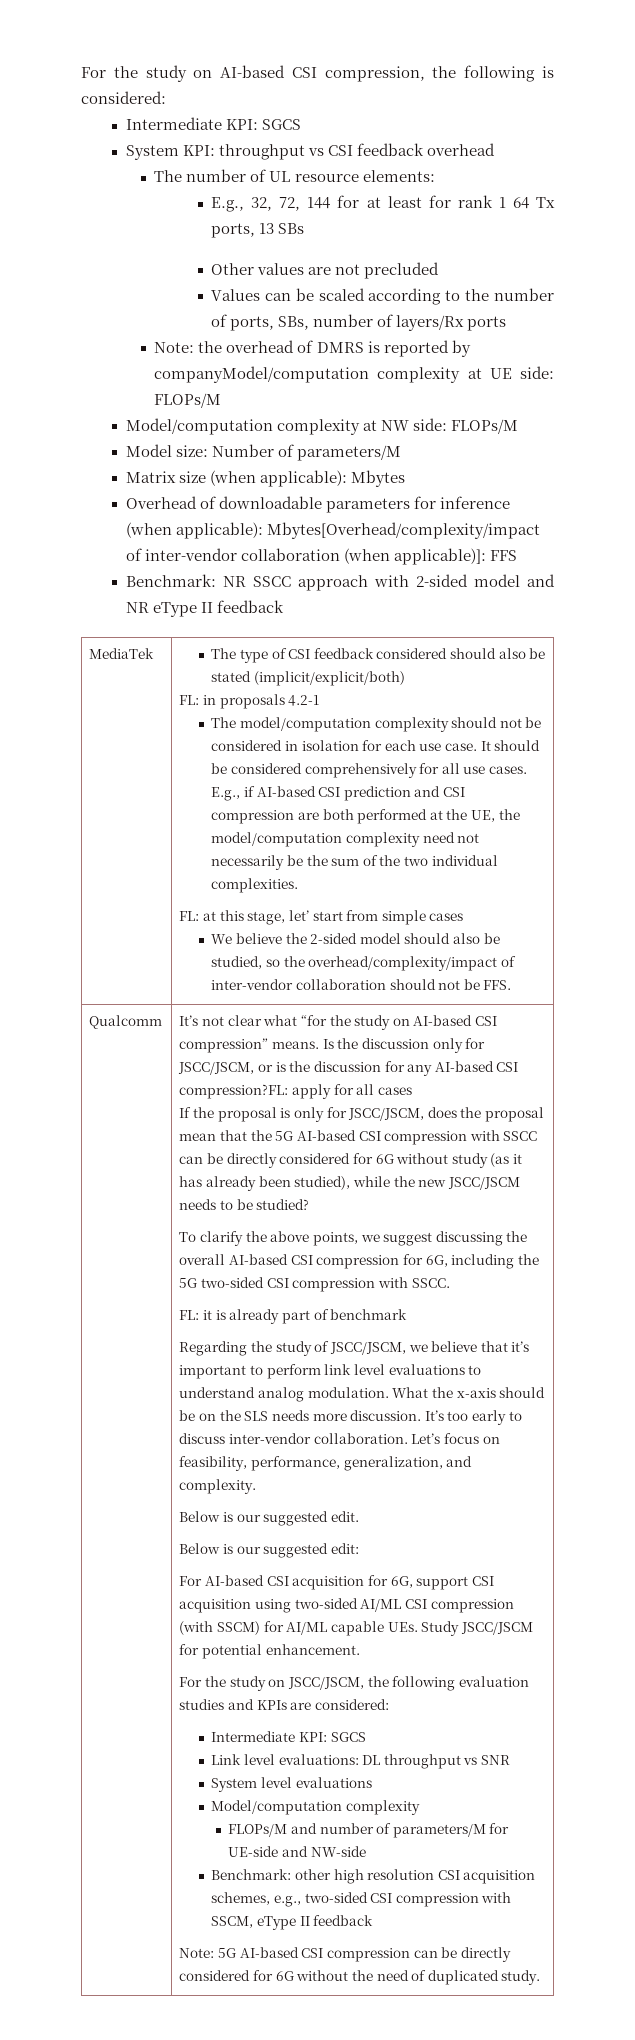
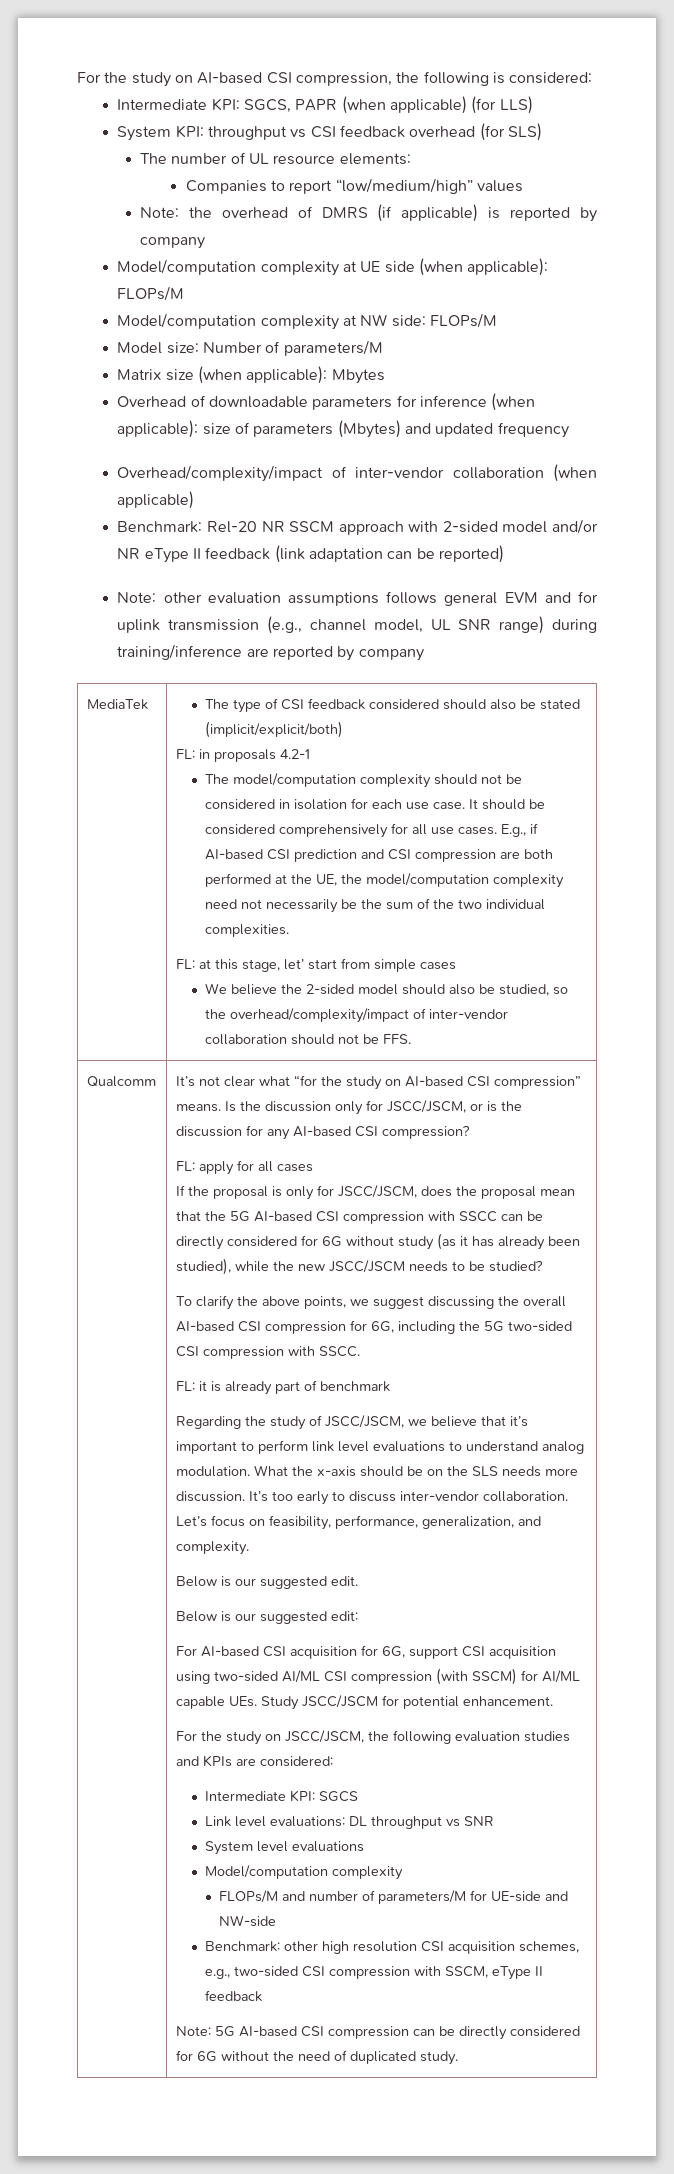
  For the study on AI-based CSI compression, the following is considered:
- Intermediate KPI: SGCS
+ Intermediate KPI: SGCS, PAPR (when applicable) (for LLS)
- System KPI: throughput vs CSI feedback overhead
+ System KPI: throughput vs CSI feedback overhead (for SLS)
- E.g., 32, 72, 144 for at least for rank 1 64 Tx ports, 13 SBs
- Other values are not precluded
- Values can be scaled according to the number of ports, SBs, number of layers/Rx ports
+ Companies to report “low/medium/high” values
- Note: the overhead of DMRS is reported by companyModel/computation complexity at UE side: FLOPs/M
+ Note: the overhead of DMRS (if applicable) is reported by company
+ Model/computation complexity at UE side (when applicable): FLOPs/M
- Overhead of downloadable parameters for inference (when applicable): Mbytes[Overhead/complexity/impact of inter-vendor collaboration (when applicable)]: FFS
- Benchmark: NR SSCC approach with 2-sided model and NR eType II feedback
+ Overhead of downloadable parameters for inference (when applicable): size of parameters (Mbytes) and updated frequency
+ Overhead/complexity/impact of inter-vendor collaboration (when applicable)
+ Benchmark: Rel-20 NR SSCM approach with 2-sided model and/or NR eType II feedback (link adaptation can be reported)
+ Note: other evaluation assumptions follows general EVM and for uplink transmission (e.g., channel model, UL SNR range) during training/inference are reported by company
- Is the discussion only for JSCC/JSCM, or is the discussion for any AI-based CSI compression?FL: apply for all cases
+ Is the discussion only for JSCC/JSCM, or is the discussion for any AI-based CSI compression?
+ FL: apply for all cases

